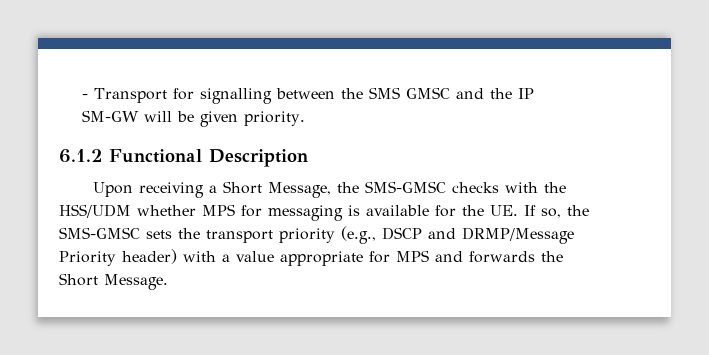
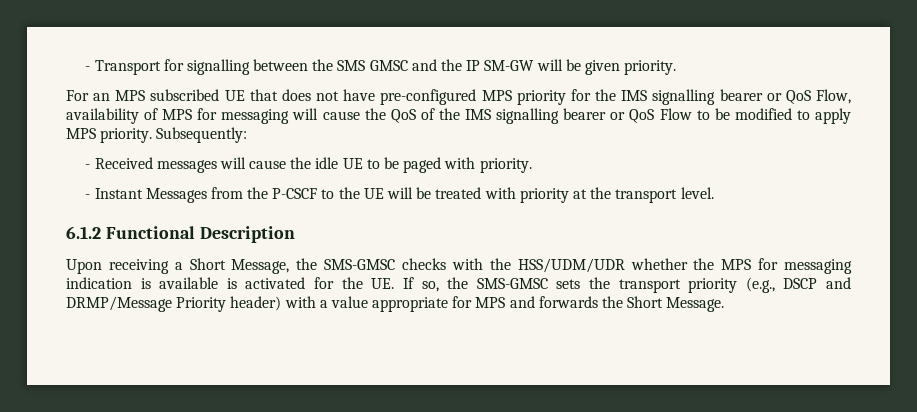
+ For an MPS subscribed UE that does not have pre-configured MPS priority for the IMS signalling bearer or QoS Flow, availability of MPS for messaging will cause the QoS of the IMS signalling bearer or QoS Flow to be modified to apply MPS priority. Subsequently:
+ - Received messages will cause the idle UE to be paged with priority.
+ - Instant Messages from the P-CSCF to the UE will be treated with priority at the transport level.
- Upon receiving a Short Message, the SMS-GMSC checks with the HSS/UDM whether MPS for messaging is available for the UE. If so, the SMS-GMSC sets the transport priority (e.g., DSCP and DRMP/Message Priority header) with a value appropriate for MPS and forwards the Short Message.
+ Upon receiving a Short Message, the SMS-GMSC checks with the HSS/UDM/UDR whether the MPS for messaging indication is available is activated for the UE. If so, the SMS-GMSC sets the transport priority (e.g., DSCP and DRMP/Message Priority header) with a value appropriate for MPS and forwards the Short Message.

